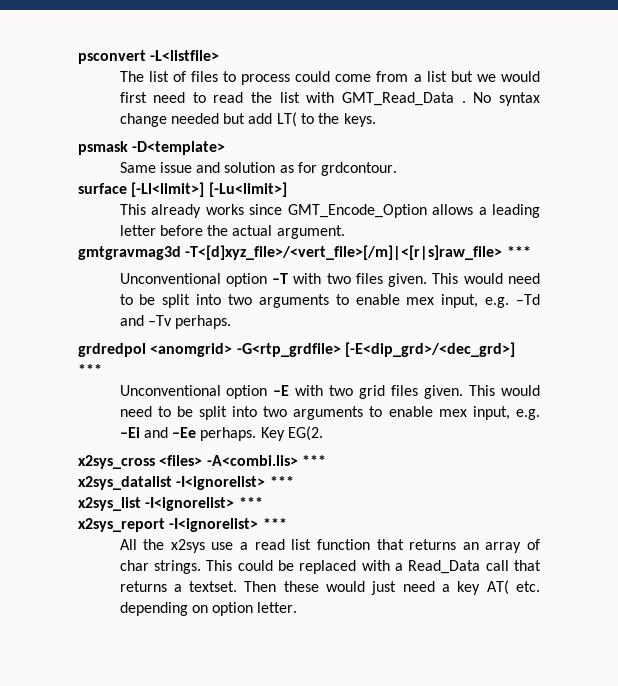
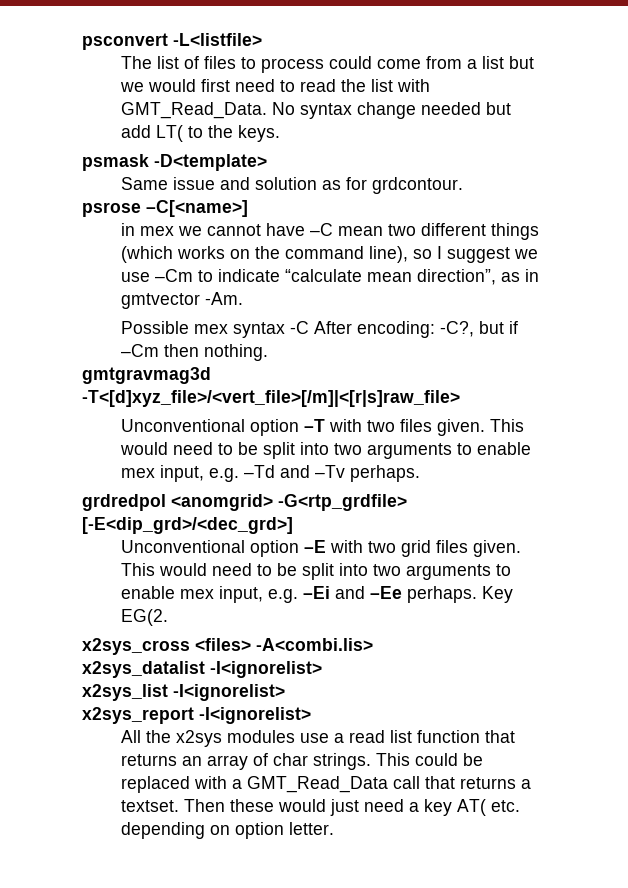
- The list of files to process could come from a list but we would first need to read the list with GMT_Read_Data .
+ The list of files to process could come from a list but we would first need to read the list with GMT_Read_Data.
- surface [-Ll<limit>] [-Lu<limit>]
- This already works since GMT_Encode_Option allows a leading letter before the actual argument.
+ psrose –C[<name>]
+ in mex we cannot have –C mean two different things (which works on the command line), so I suggest we use –Cm to indicate “calculate mean direction”, as in gmtvector -Am.
+ Possible mex syntax -C After encoding: -C?, but if –Cm then nothing.
- gmtgravmag3d -T<[d]xyz_file>/<vert_file>[/m]|<[r|s]raw_file> ***
+ gmtgravmag3d -T<[d]xyz_file>/<vert_file>[/m]|<[r|s]raw_file>
- grdredpol <anomgrid> -G<rtp_grdfile> [-E<dip_grd>/<dec_grd>] ***
+ grdredpol <anomgrid> -G<rtp_grdfile> [-E<dip_grd>/<dec_grd>]
- x2sys_cross <files> -A<combi.lis> ***
+ x2sys_cross <files> -A<combi.lis>
- x2sys_datalist -I<ignorelist> ***
+ x2sys_datalist -I<ignorelist>
- x2sys_list -I<ignorelist> ***
+ x2sys_list -I<ignorelist>
- x2sys_report -I<ignorelist> ***
+ x2sys_report -I<ignorelist>
- All the x2sys use a read list function that returns an array of char strings.
+ All the x2sys modules use a read list function that returns an array of char strings.
- This could be replaced with a Read_Data call that returns a textset.
+ This could be replaced with a GMT_Read_Data call that returns a textset.

